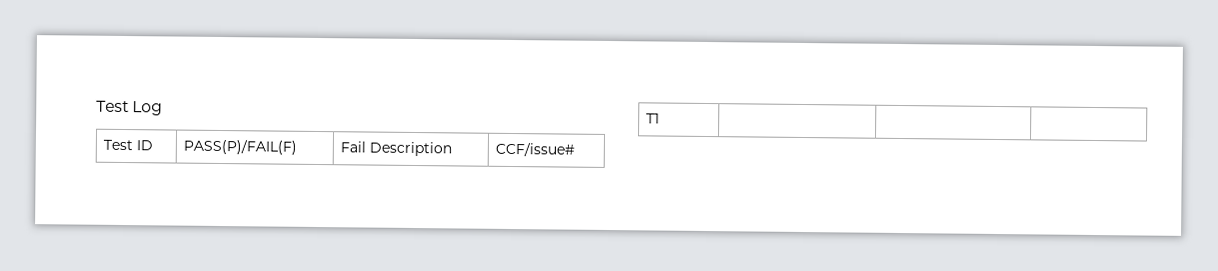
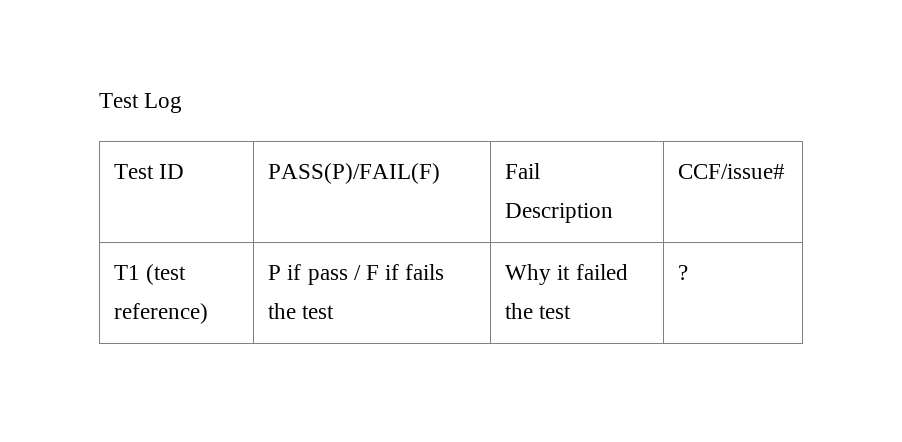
- T1 | | |
+ T1 (test reference) | P if pass / F if fails the test | Why it failed the test | ?

